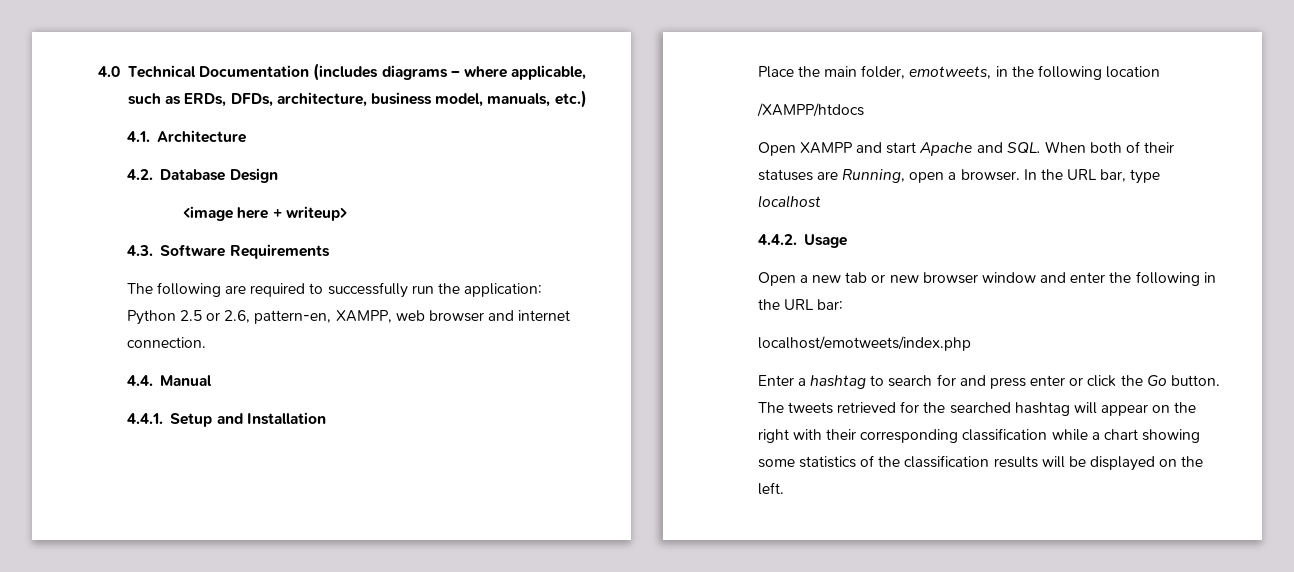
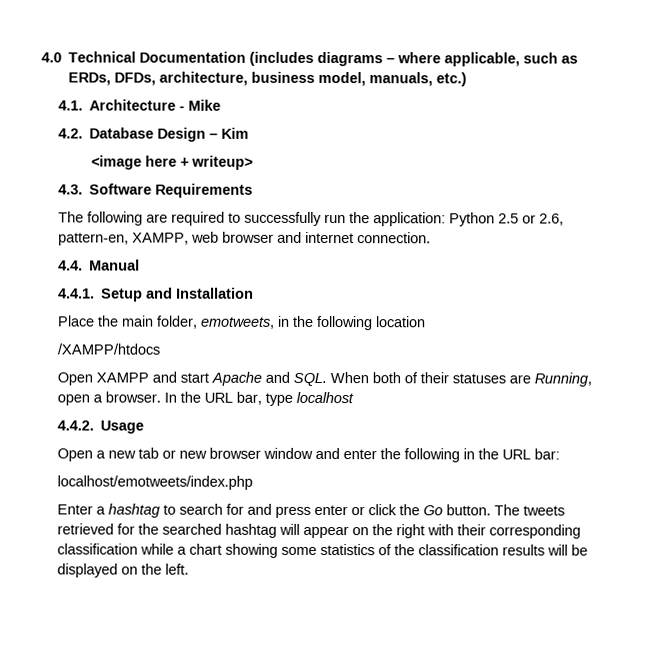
- 4.1. Architecture
+ 4.1. Architecture - Mike
- 4.2. Database Design
+ 4.2. Database Design – Kim

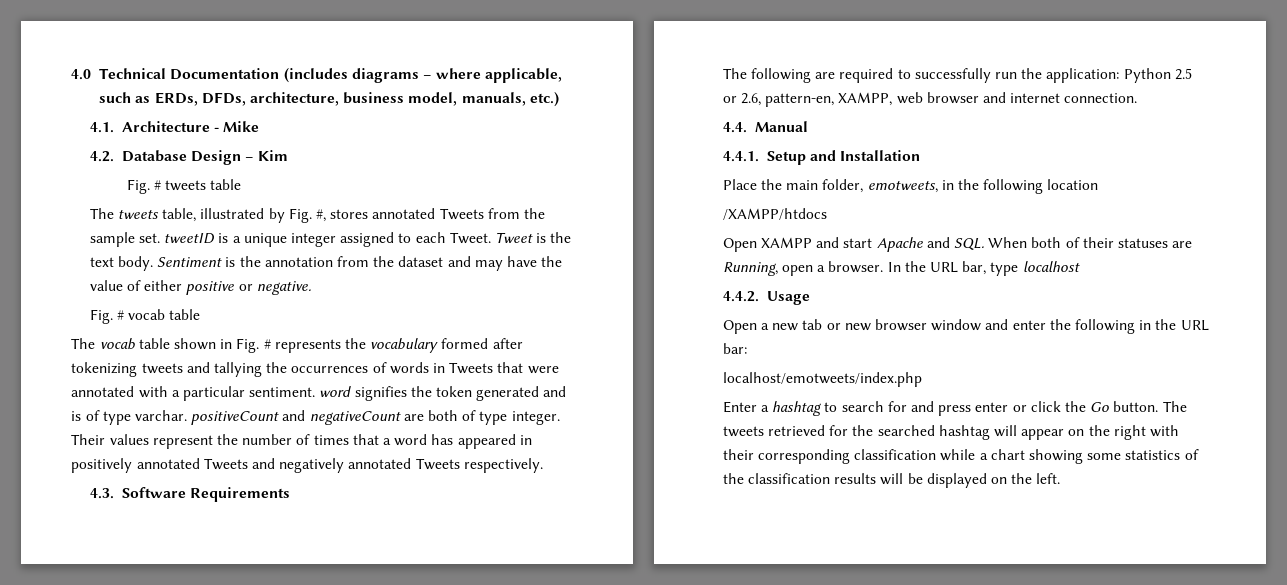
- <image here + writeup>
+ Fig. # tweets table
+ The tweets table, illustrated by Fig. #, stores annotated Tweets from the sample set. tweetID is a unique integer assigned to each Tweet. Tweet is the text body. Sentiment is the annotation from the dataset and may have the value of either positive or negative.
+ Fig. # vocab table
+ The vocab table shown in Fig. # represents the vocabulary formed after tokenizing tweets and tallying the occurrences of words in Tweets that were annotated with a particular sentiment. word signifies the token generated and is of type varchar. positiveCount and negativeCount are both of type integer. Their values represent the number of times that a word has appeared in positively annotated Tweets and negatively annotated Tweets respectively.

